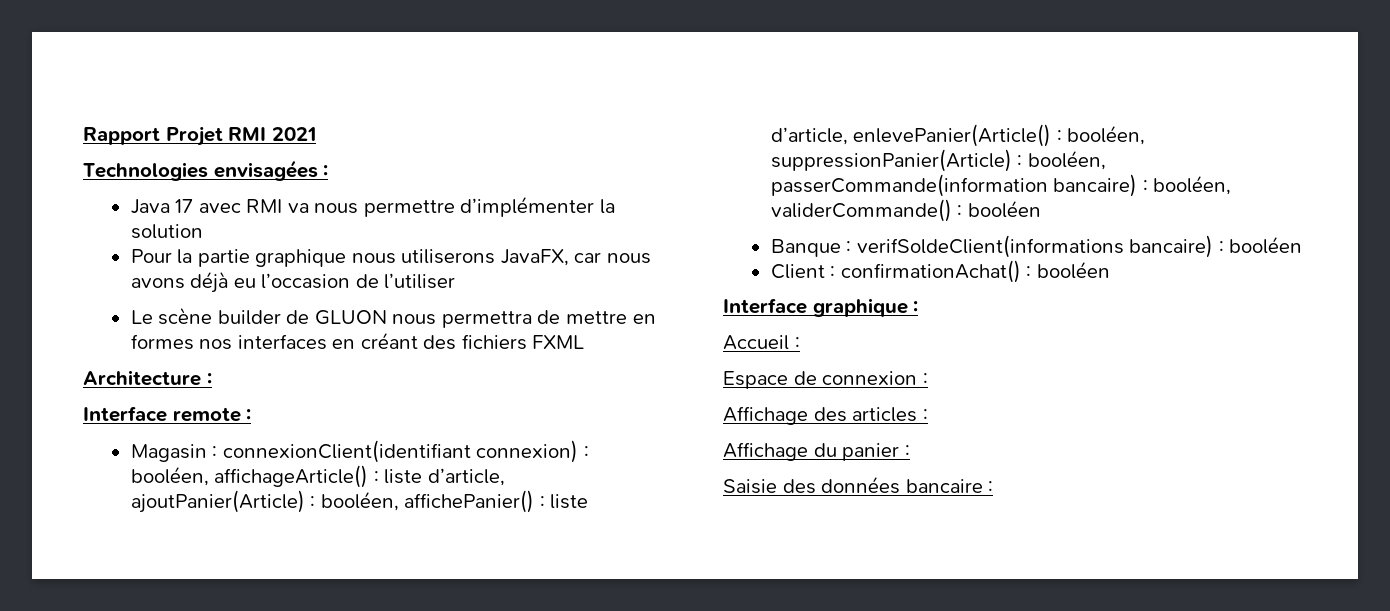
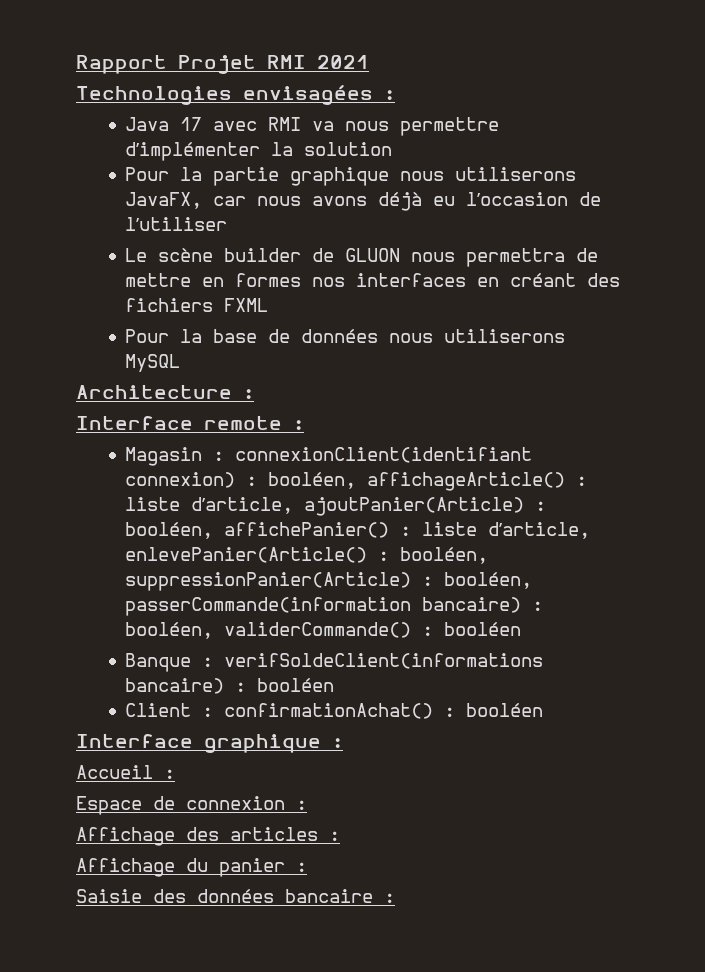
+ Pour la base de données nous utiliserons MySQL

